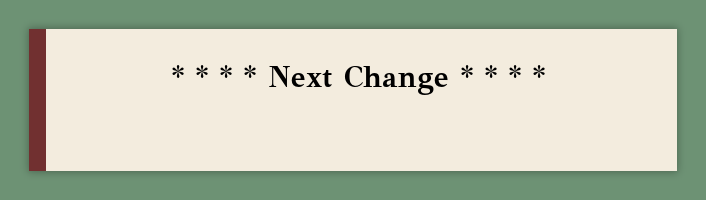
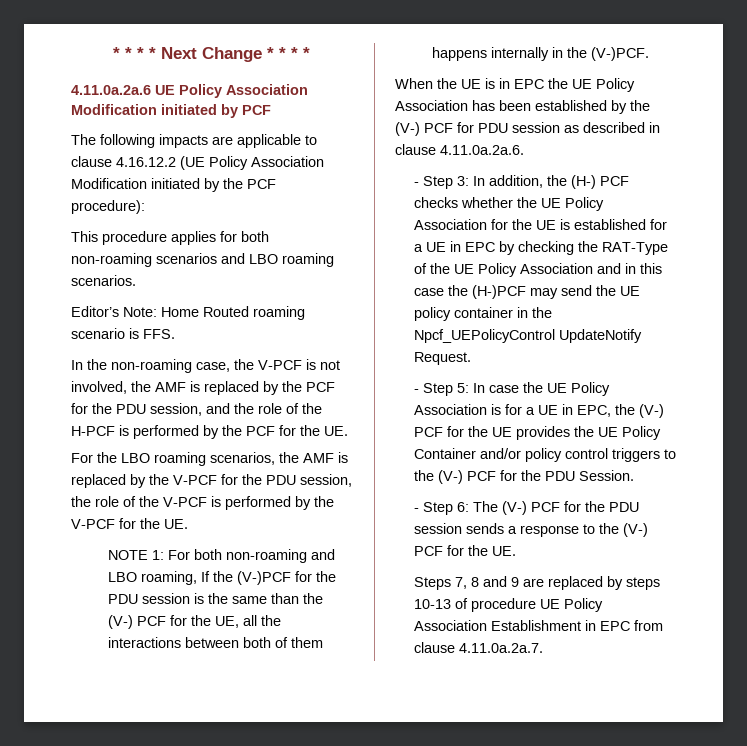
+ 4.11.0a.2a.6 UE Policy Association Modification initiated by PCF
+ The following impacts are applicable to clause 4.16.12.2 (UE Policy Association Modification initiated by the PCF procedure):
+ This procedure applies for both non-roaming scenarios and LBO roaming scenarios.
+ Editor’s Note: Home Routed roaming scenario is FFS.
+ In the non-roaming case, the V-PCF is not involved, the AMF is replaced by the PCF for the PDU session, and the role of the H-PCF is performed by the PCF for the UE.
+ For the LBO roaming scenarios, the AMF is replaced by the V-PCF for the PDU session, the role of the V-PCF is performed by the V-PCF for the UE.
+ NOTE 1: For both non-roaming and LBO roaming, If the (V-)PCF for the PDU session is the same than the (V-) PCF for the UE, all the interactions between both of them happens internally in the (V-)PCF.
+ When the UE is in EPC the UE Policy Association has been established by the (V-) PCF for PDU session as described in clause 4.11.0a.2a.6.
+ - Step 3: In addition, the (H-) PCF checks whether the UE Policy Association for the UE is established for a UE in EPC by checking the RAT-Type of the UE Policy Association and in this case the (H-)PCF may send the UE policy container in the Npcf_UEPolicyControl UpdateNotify Request.
+ - Step 5: In case the UE Policy Association is for a UE in EPC, the (V-) PCF for the UE provides the UE Policy Container and/or policy control triggers to the (V-) PCF for the PDU Session.
+ - Step 6: The (V-) PCF for the PDU session sends a response to the (V-) PCF for the UE.
+ Steps 7, 8 and 9 are replaced by steps 10-13 of procedure UE Policy Association Establishment in EPC from clause 4.11.0a.2a.7.

